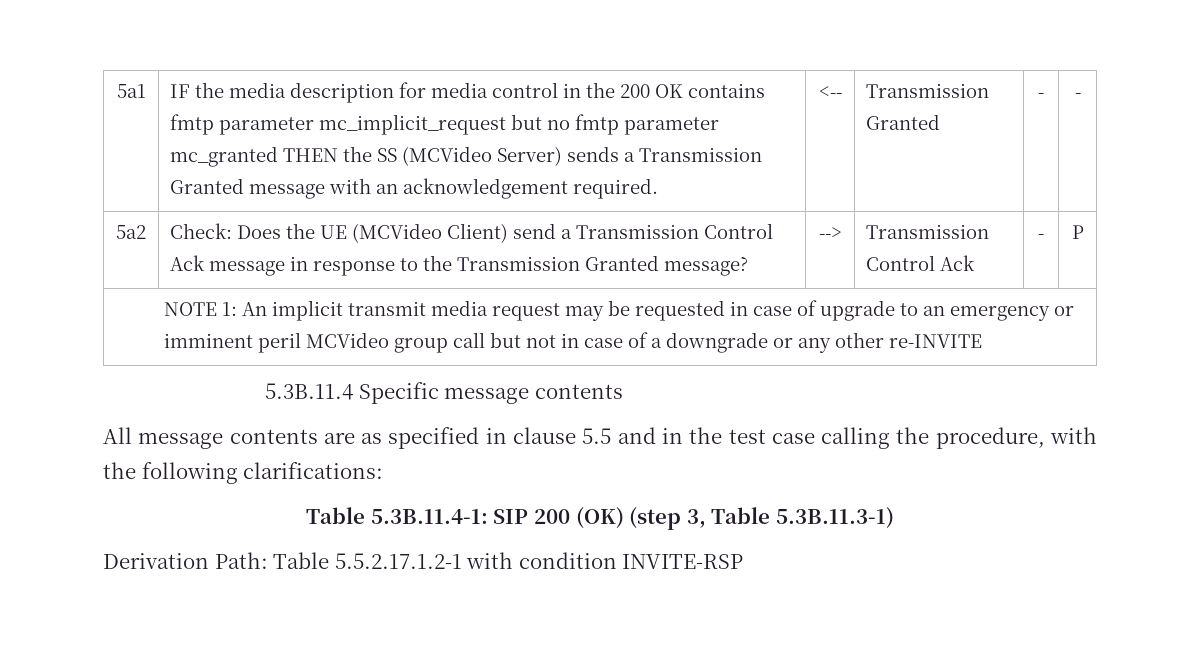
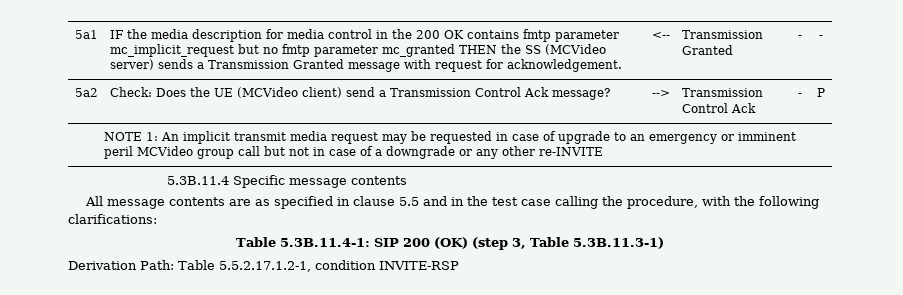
- 5a1 | IF the media description for media control in the 200 OK contains fmtp parameter mc_implicit_request but no fmtp parameter mc_granted THEN the SS (MCVideo Server) sends a Transmission Granted message with an acknowledgement required. | <-- | Transmission Granted | - | -
+ 5a1 | IF the media description for media control in the 200 OK contains fmtp parameter mc_implicit_request but no fmtp parameter mc_granted THEN the SS (MCVideo server) sends a Transmission Granted message with request for acknowledgement. | <-- | Transmission Granted | - | -
- 5a2 | Check: Does the UE (MCVideo Client) send a Transmission Control Ack message in response to the Transmission Granted message? | --> | Transmission Control Ack | - | P
+ 5a2 | Check: Does the UE (MCVideo client) send a Transmission Control Ack message? | --> | Transmission Control Ack | - | P
- Derivation Path: Table 5.5.2.17.1.2-1 with condition INVITE-RSP
+ Derivation Path: Table 5.5.2.17.1.2-1, condition INVITE-RSP

